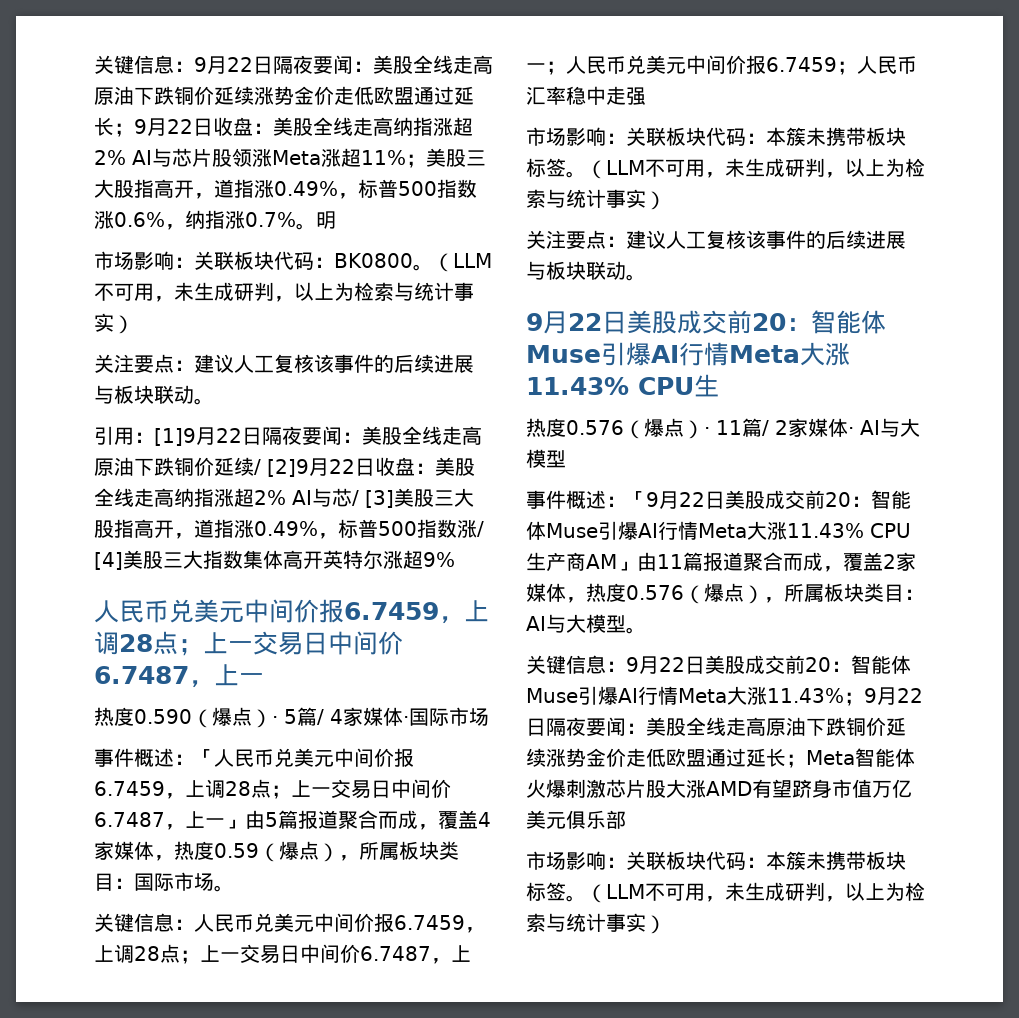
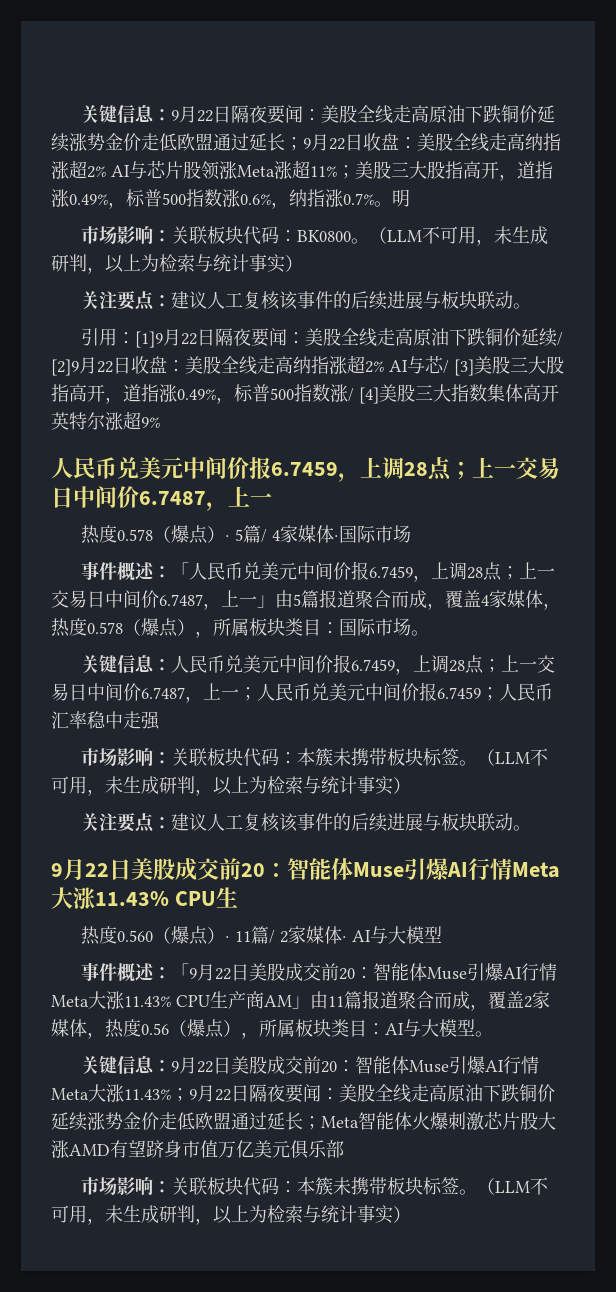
- 热度0.590（爆点）· 5篇/ 4家媒体·国际市场
+ 热度0.578（爆点）· 5篇/ 4家媒体·国际市场
- 事件概述：「人民币兑美元中间价报6.7459，上调28点；上一交易日中间价6.7487，上一」由5篇报道聚合而成，覆盖4家媒体，热度0.59（爆点），所属板块类目：国际市场。
+ 事件概述：「人民币兑美元中间价报6.7459，上调28点；上一交易日中间价6.7487，上一」由5篇报道聚合而成，覆盖4家媒体，热度0.578（爆点），所属板块类目：国际市场。
- 热度0.576（爆点）· 11篇/ 2家媒体· AI与大模型
+ 热度0.560（爆点）· 11篇/ 2家媒体· AI与大模型
- 事件概述：「9月22日美股成交前20：智能体Muse引爆AI行情Meta大涨11.43% CPU生产商AM」由11篇报道聚合而成，覆盖2家媒体，热度0.576（爆点），所属板块类目：AI与大模型。
+ 事件概述：「9月22日美股成交前20：智能体Muse引爆AI行情Meta大涨11.43% CPU生产商AM」由11篇报道聚合而成，覆盖2家媒体，热度0.56（爆点），所属板块类目：AI与大模型。

